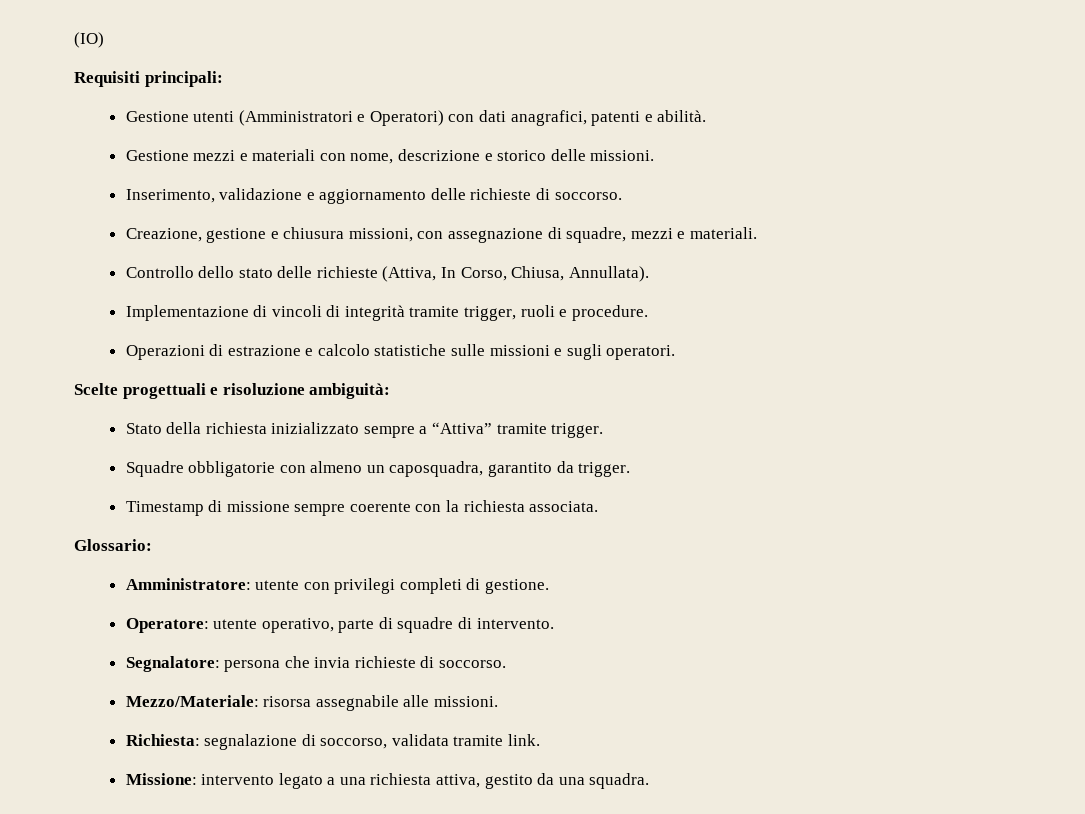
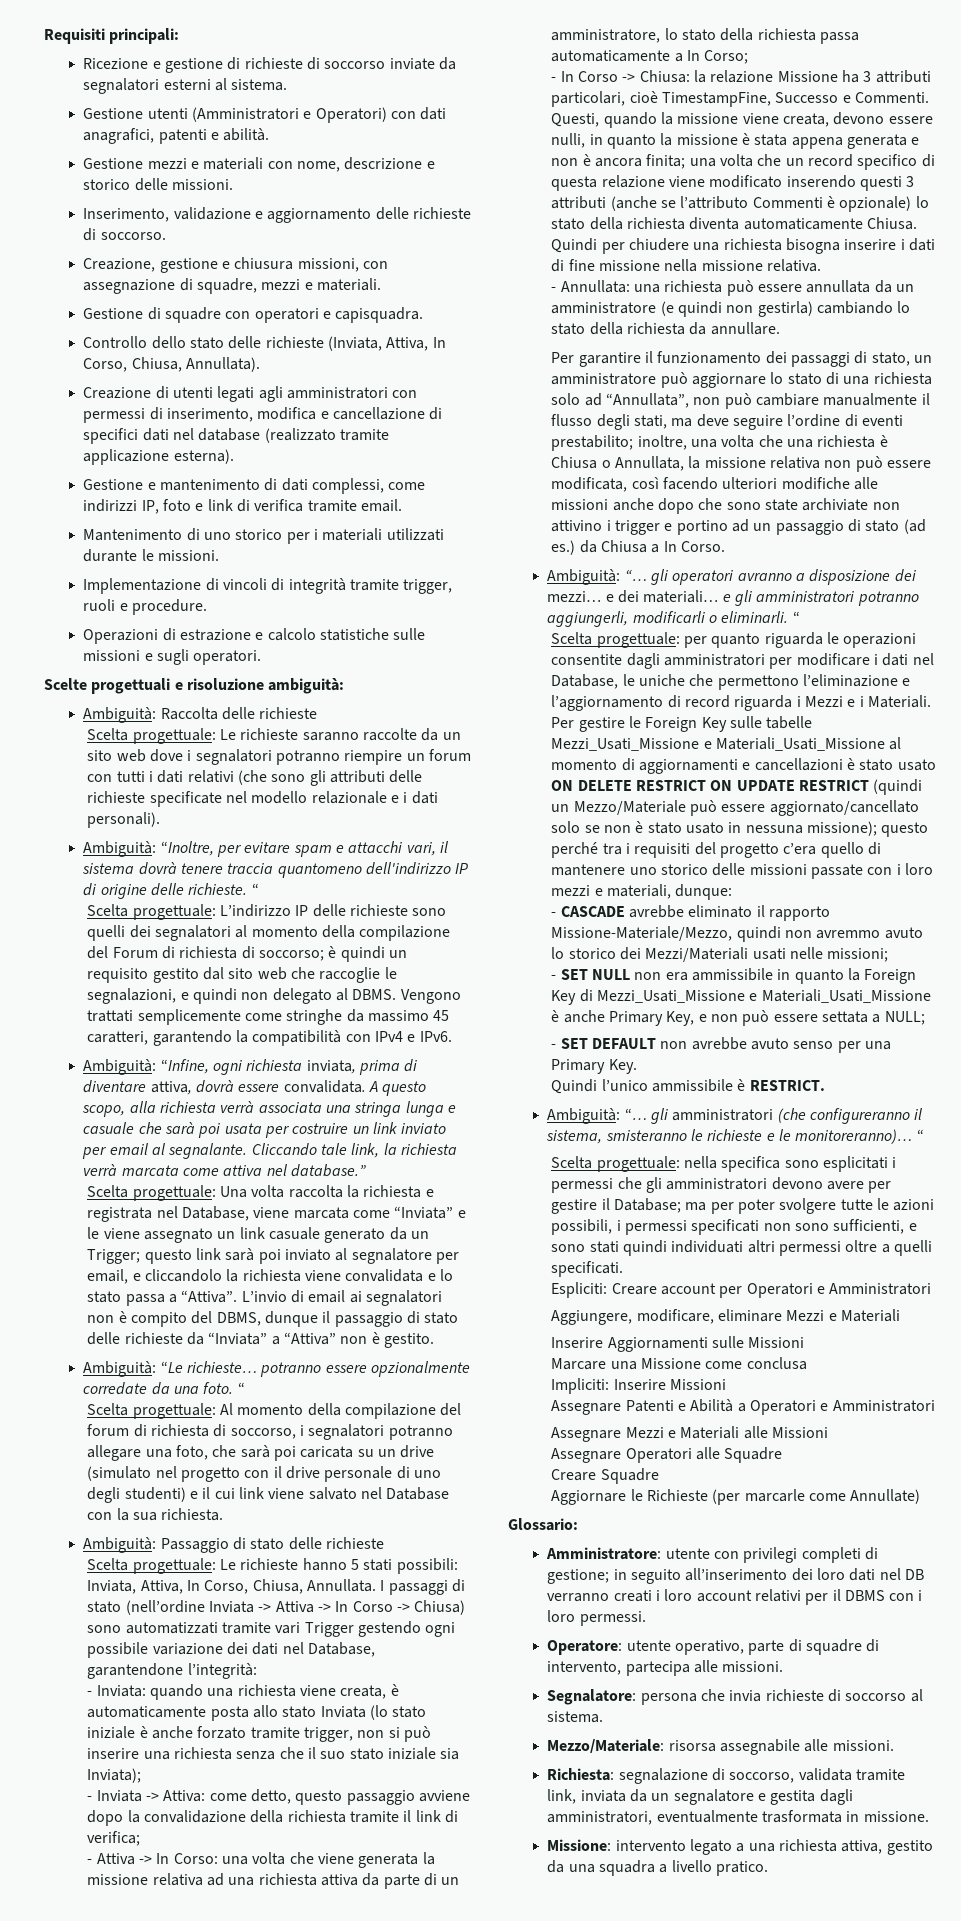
- (IO)
+ Ricezione e gestione di richieste di soccorso inviate da segnalatori esterni al sistema.
+ Gestione di squadre con operatori e capisquadra.
- Controllo dello stato delle richieste (Attiva, In Corso, Chiusa, Annullata).
+ Controllo dello stato delle richieste (Inviata, Attiva, In Corso, Chiusa, Annullata).
+ Creazione di utenti legati agli amministratori con permessi di inserimento, modifica e cancellazione di specifici dati nel database (realizzato tramite applicazione esterna).
+ Gestione e mantenimento di dati complessi, come indirizzi IP, foto e link di verifica tramite email.
+ Mantenimento di uno storico per i materiali utilizzati durante le missioni.
- Stato della richiesta inizializzato sempre a “Attiva” tramite trigger.
- Squadre obbligatorie con almeno un caposquadra, garantito da trigger.
- Timestamp di missione sempre coerente con la richiesta associata.
+ Ambiguità: Raccolta delle richieste
+ Scelta progettuale: Le richieste saranno raccolte da un sito web dove i segnalatori potranno riempire un forum con tutti i dati relativi (che sono gli attributi delle richieste specificate nel modello relazionale e i dati personali).
+ Ambiguità: “Inoltre, per evitare spam e attacchi vari, il sistema dovrà tenere traccia quantomeno dell'indirizzo IP di origine delle richieste. “
+ Scelta progettuale: L’indirizzo IP delle richieste sono quelli dei segnalatori al momento della compilazione del Forum di richiesta di soccorso; è quindi un requisito gestito dal sito web che raccoglie le segnalazioni, e quindi non delegato al DBMS. Vengono trattati semplicemente come stringhe da massimo 45 caratteri, garantendo la compatibilità con IPv4 e IPv6.
+ Ambiguità: “Infine, ogni richiesta inviata, prima di diventare attiva, dovrà essere convalidata. A questo scopo, alla richiesta verrà associata una stringa lunga e casuale che sarà poi usata per costruire un link inviato per email al segnalante. Cliccando tale link, la richiesta verrà marcata come attiva nel database.”
+ Scelta progettuale: Una volta raccolta la richiesta e registrata nel Database, viene marcata come “Inviata” e le viene assegnato un link casuale generato da un Trigger; questo link sarà poi inviato al segnalatore per email, e cliccandolo la richiesta viene convalidata e lo stato passa a “Attiva”. L’invio di email ai segnalatori non è compito del DBMS, dunque il passaggio di stato delle richieste da “Inviata” a “Attiva” non è gestito.
+ Ambiguità: “Le richieste… potranno essere opzionalmente corredate da una foto. “
+ Scelta progettuale: Al momento della compilazione del forum di richiesta di soccorso, i segnalatori potranno allegare una foto, che sarà poi caricata su un drive (simulato nel progetto con il drive personale di uno degli studenti) e il cui link viene salvato nel Database con la sua richiesta.
+ Ambiguità: Passaggio di stato delle richieste
+ Scelta progettuale: Le richieste hanno 5 stati possibili: Inviata, Attiva, In Corso, Chiusa, Annullata. I passaggi di stato (nell’ordine Inviata -> Attiva -> In Corso -> Chiusa) sono automatizzati tramite vari Trigger gestendo ogni possibile variazione dei dati nel Database, garantendone l’integrità:
+ - Inviata: quando una richiesta viene creata, è automaticamente posta allo stato Inviata (lo stato iniziale è anche forzato tramite trigger, non si può inserire una richiesta senza che il suo stato iniziale sia Inviata);
+ - Inviata -> Attiva: come detto, questo passaggio avviene dopo la convalidazione della richiesta tramite il link di verifica;
+ - Attiva -> In Corso: una volta che viene generata la missione relativa ad una richiesta attiva da parte di un amministratore, lo stato della richiesta passa automaticamente a In Corso;
+ - In Corso -> Chiusa: la relazione Missione ha 3 attributi particolari, cioè TimestampFine, Successo e Commenti. Questi, quando la missione viene creata, devono essere nulli, in quanto la missione è stata appena generata e non è ancora finita; una volta che un record specifico di questa relazione viene modificato inserendo questi 3 attributi (anche se l’attributo Commenti è opzionale) lo stato della richiesta diventa automaticamente Chiusa. Quindi per chiudere una richiesta bisogna inserire i dati di fine missione nella missione relativa.
+ - Annullata: una richiesta può essere annullata da un amministratore (e quindi non gestirla) cambiando lo stato della richiesta da annullare.
+ Per garantire il funzionamento dei passaggi di stato, un amministratore può aggiornare lo stato di una richiesta solo ad “Annullata”, non può cambiare manualmente il flusso degli stati, ma deve seguire l’ordine di eventi prestabilito; inoltre, una volta che una richiesta è Chiusa o Annullata, la missione relativa non può essere modificata, così facendo ulteriori modifiche alle missioni anche dopo che sono state archiviate non attivino i trigger e portino ad un passaggio di stato (ad es.) da Chiusa a In Corso.
+ Ambiguità: “… gli operatori avranno a disposizione dei mezzi… e dei materiali… e gli amministratori potranno aggiungerli, modificarli o eliminarli. “
+ Scelta progettuale: per quanto riguarda le operazioni consentite dagli amministratori per modificare i dati nel Database, le uniche che permettono l’eliminazione e l’aggiornamento di record riguarda i Mezzi e i Materiali. Per gestire le Foreign Key sulle tabelle Mezzi_Usati_Missione e Materiali_Usati_Missione al momento di aggiornamenti e cancellazioni è stato usato ON DELETE RESTRICT ON UPDATE RESTRICT (quindi un Mezzo/Materiale può essere aggiornato/cancellato solo se non è stato usato in nessuna missione); questo perché tra i requisiti del progetto c’era quello di mantenere uno storico delle missioni passate con i loro mezzi e materiali, dunque:
+ - CASCADE avrebbe eliminato il rapporto Missione-Materiale/Mezzo, quindi non avremmo avuto lo storico dei Mezzi/Materiali usati nelle missioni;
+ - SET NULL non era ammissibile in quanto la Foreign Key di Mezzi_Usati_Missione e Materiali_Usati_Missione è anche Primary Key, e non può essere settata a NULL;
+ - SET DEFAULT non avrebbe avuto senso per una Primary Key.
+ Quindi l’unico ammissibile è RESTRICT.
+ Ambiguità: “… gli amministratori (che configureranno il sistema, smisteranno le richieste e le monitoreranno)… “
+ Scelta progettuale: nella specifica sono esplicitati i permessi che gli amministratori devono avere per gestire il Database; ma per poter svolgere tutte le azioni possibili, i permessi specificati non sono sufficienti, e sono stati quindi individuati altri permessi oltre a quelli specificati.
+ Espliciti: Creare account per Operatori e Amministratori
+ Aggiungere, modificare, eliminare Mezzi e Materiali
+ Inserire Aggiornamenti sulle Missioni
+ Marcare una Missione come conclusa
+ Impliciti: Inserire Missioni
+ Assegnare Patenti e Abilità a Operatori e Amministratori
+ Assegnare Mezzi e Materiali alle Missioni
+ Assegnare Operatori alle Squadre
+ Creare Squadre
+ Aggiornare le Richieste (per marcarle come Annullate)
- Amministratore: utente con privilegi completi di gestione.
+ Amministratore: utente con privilegi completi di gestione; in seguito all’inserimento dei loro dati nel DB verranno creati i loro account relativi per il DBMS con i loro permessi.
- Operatore: utente operativo, parte di squadre di intervento.
+ Operatore: utente operativo, parte di squadre di intervento, partecipa alle missioni.
- Segnalatore: persona che invia richieste di soccorso.
+ Segnalatore: persona che invia richieste di soccorso al sistema.
- Richiesta: segnalazione di soccorso, validata tramite link.
+ Richiesta: segnalazione di soccorso, validata tramite link, inviata da un segnalatore e gestita dagli amministratori, eventualmente trasformata in missione.
- Missione: intervento legato a una richiesta attiva, gestito da una squadra.
+ Missione: intervento legato a una richiesta attiva, gestito da una squadra a livello pratico.

